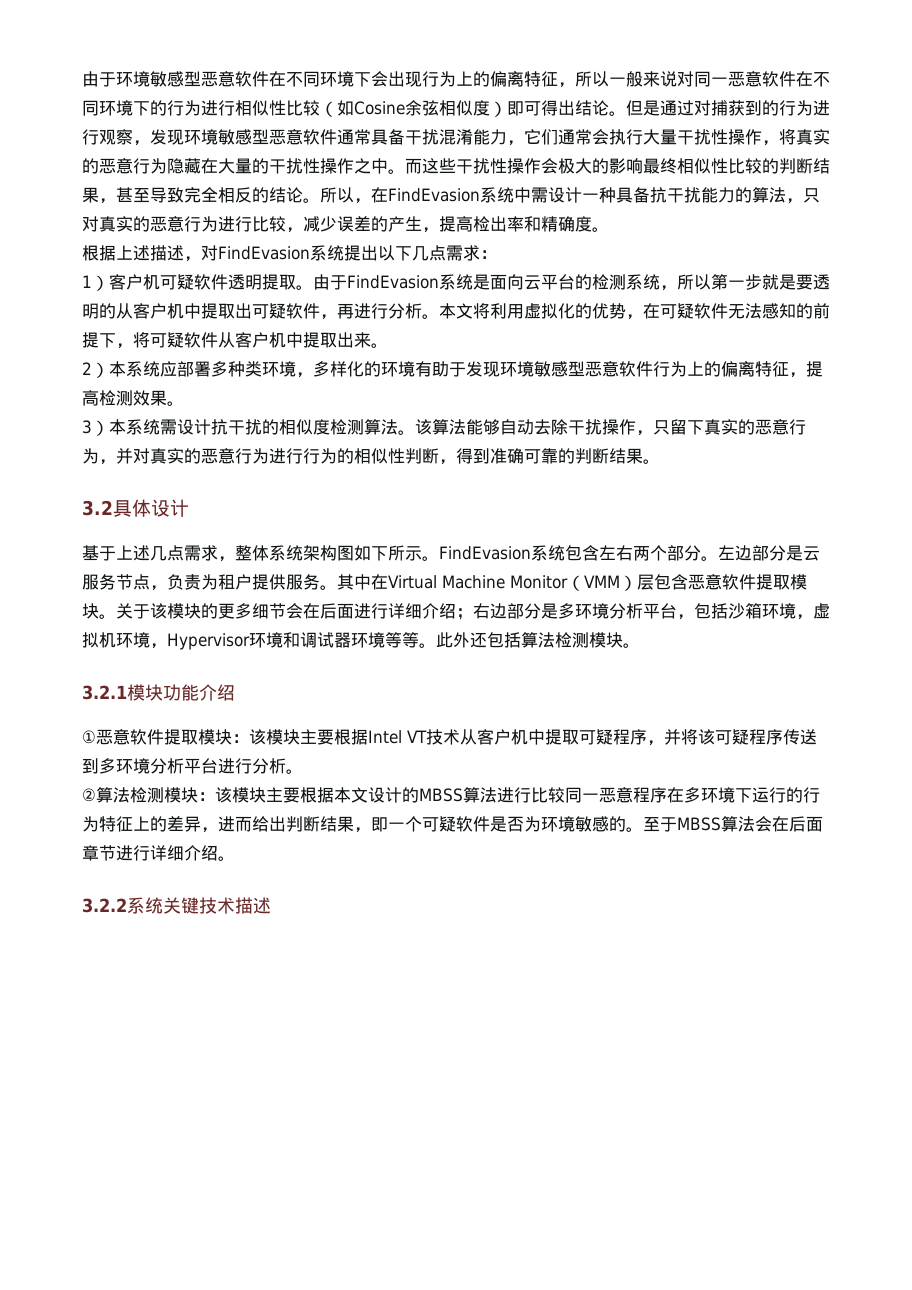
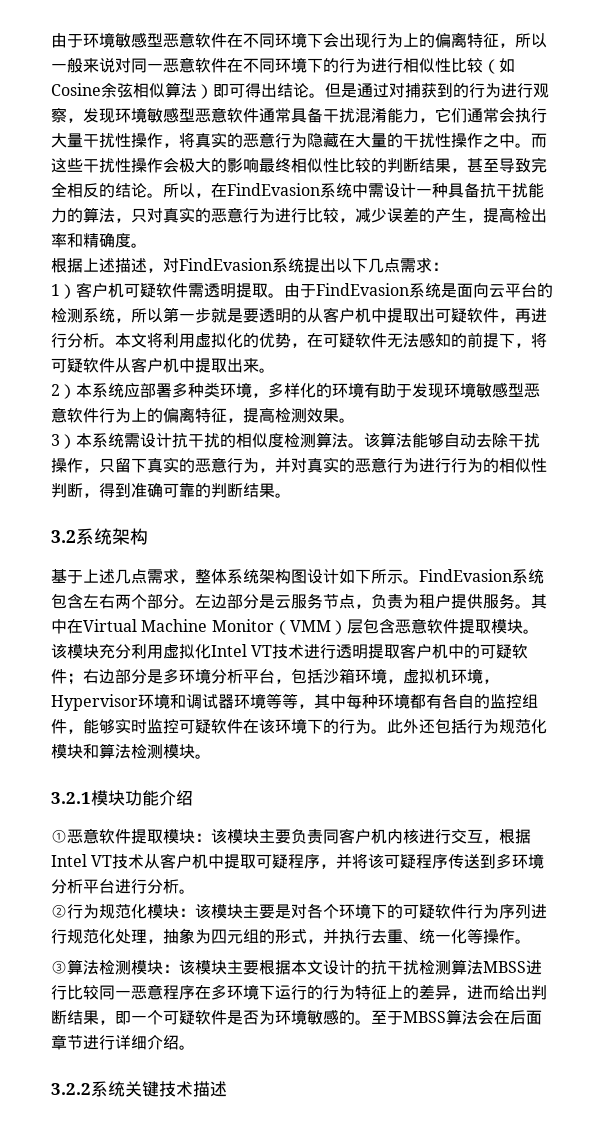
- 由于环境敏感型恶意软件在不同环境下会出现行为上的偏离特征，所以一般来说对同一恶意软件在不同环境下的行为进行相似性比较（如Cosine余弦相似度）即可得出结论。
+ 由于环境敏感型恶意软件在不同环境下会出现行为上的偏离特征，所以一般来说对同一恶意软件在不同环境下的行为进行相似性比较（如Cosine余弦相似算法）即可得出结论。
- 1）客户机可疑软件透明提取。
+ 1）客户机可疑软件需透明提取。
- 3.2具体设计
+ 3.2系统架构
- 基于上述几点需求，整体系统架构图如下所示。
+ 基于上述几点需求，整体系统架构图设计如下所示。
- 关于该模块的更多细节会在后面进行详细介绍；右边部分是多环境分析平台，包括沙箱环境，虚拟机环境，Hypervisor环境和调试器环境等等。此外还包括算法检测模块。
+ 该模块充分利用虚拟化Intel VT技术进行透明提取客户机中的可疑软件；右边部分是多环境分析平台，包括沙箱环境，虚拟机环境，Hypervisor环境和调试器环境等等，其中每种环境都有各自的监控组件，能够实时监控可疑软件在该环境下的行为。此外还包括行为规范化模块和算法检测模块。
- ①恶意软件提取模块：该模块主要根据Intel VT技术从客户机中提取可疑程序，并将该可疑程序传送到多环境分析平台进行分析。
+ ①恶意软件提取模块：该模块主要负责同客户机内核进行交互，根据Intel VT技术从客户机中提取可疑程序，并将该可疑程序传送到多环境分析平台进行分析。
- ②算法检测模块：该模块主要根据本文设计的MBSS算法进行比较同一恶意程序在多环境下运行的行为特征上的差异，进而给出判断结果，即一个可疑软件是否为环境敏感的。
+ ②行为规范化模块：该模块主要是对各个环境下的可疑软件行为序列进行规范化处理，抽象为四元组的形式，并执行去重、统一化等操作。
+ ③算法检测模块：该模块主要根据本文设计的抗干扰检测算法MBSS进行比较同一恶意程序在多环境下运行的行为特征上的差异，进而给出判断结果，即一个可疑软件是否为环境敏感的。

